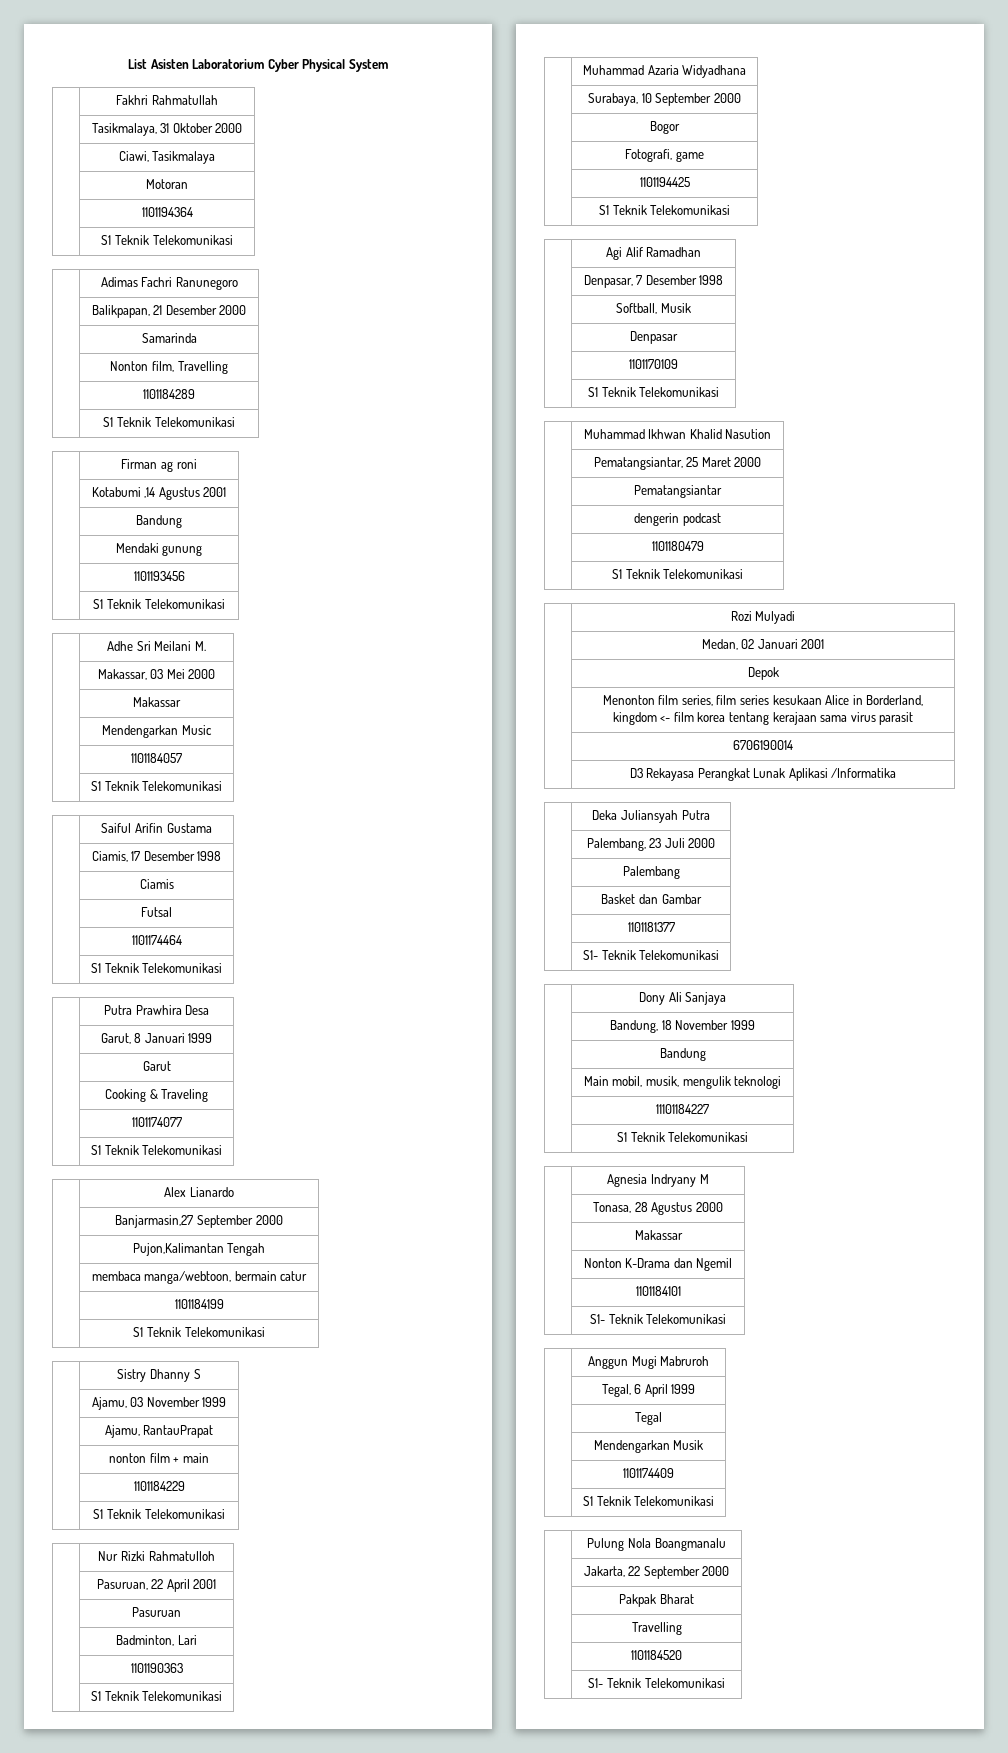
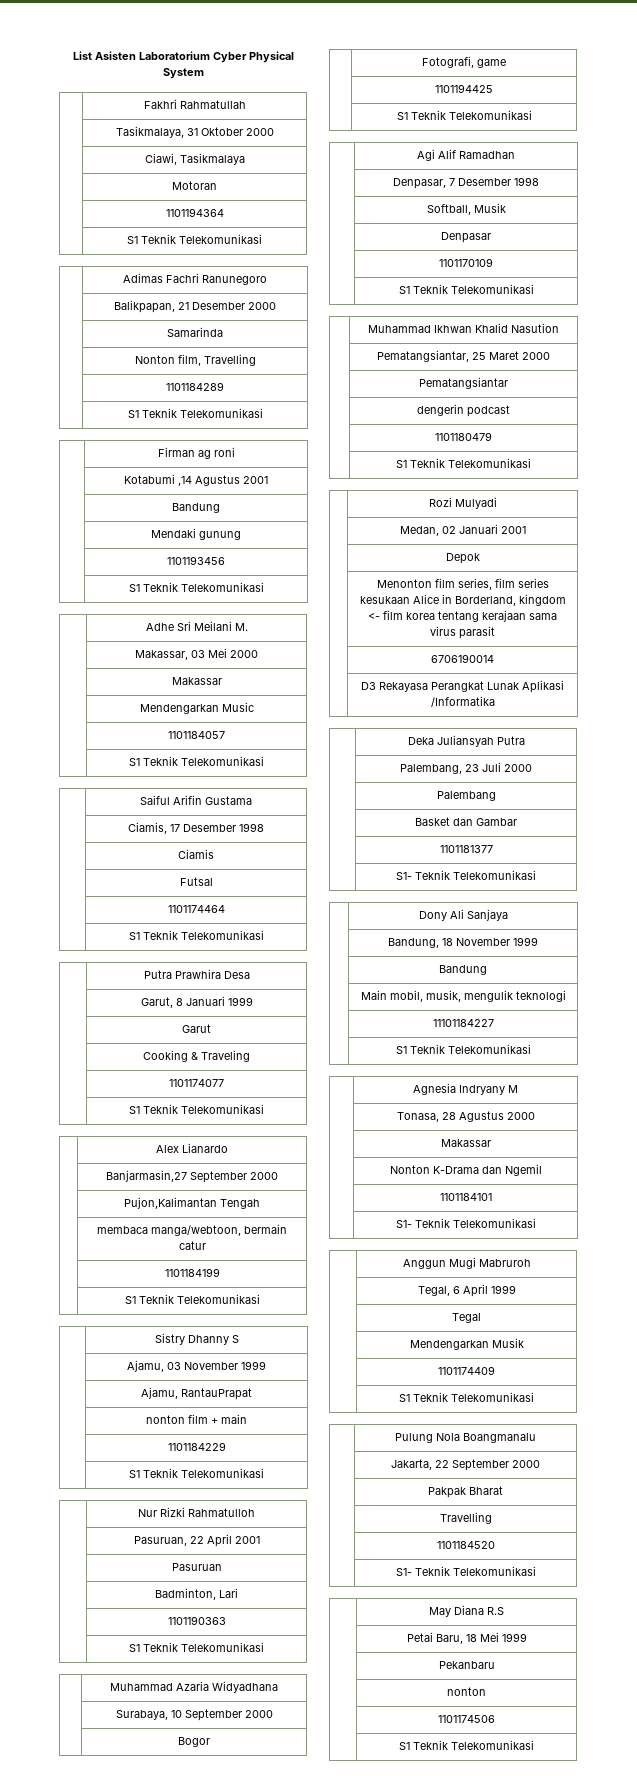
+ | May Diana R.S
+ | Petai Baru, 18 Mei 1999
+ | Pekanbaru
+ | nonton
+ | 1101174506
+ | S1 Teknik Telekomunikasi

